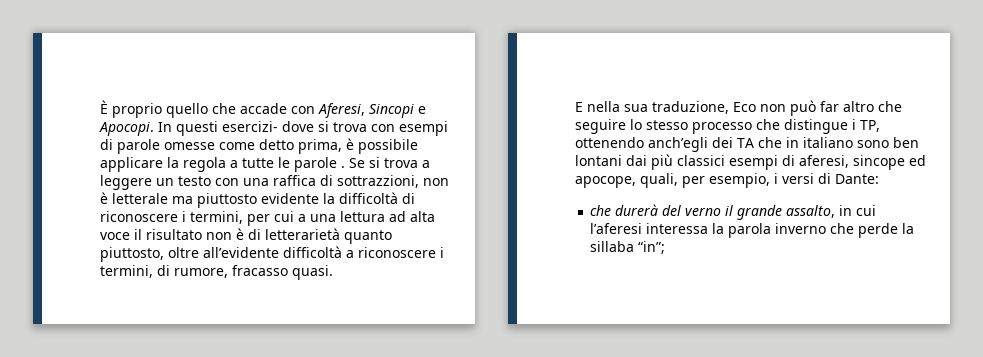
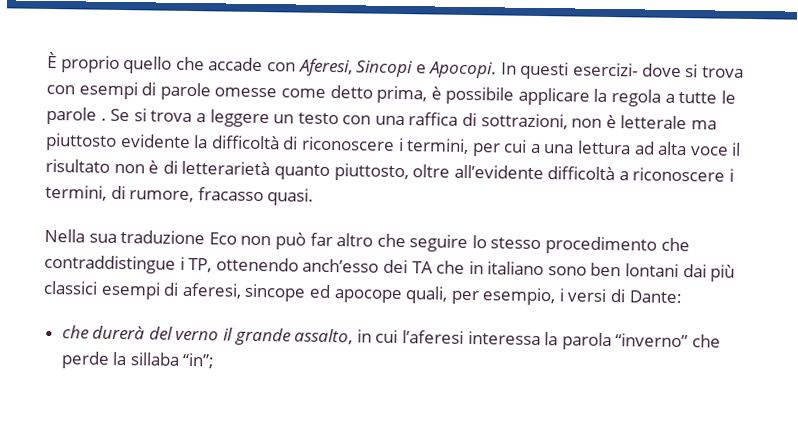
- Se si trova a leggere un testo con una raffica di sottrazzioni, non è letterale ma piuttosto evidente la difficoltà di riconoscere i termini, per cui a una lettura ad alta voce il risultato non è di letterarietà quanto piuttosto, oltre all’evidente difficoltà a riconoscere i termini, di rumore, fracasso quasi.
+ Se si trova a leggere un testo con una raffica di sottrazioni, non è letterale ma piuttosto evidente la difficoltà di riconoscere i termini, per cui a una lettura ad alta voce il risultato non è di letterarietà quanto piuttosto, oltre all’evidente difficoltà a riconoscere i termini, di rumore, fracasso quasi.
- E nella sua traduzione, Eco non può far altro che seguire lo stesso processo che distingue i TP, ottenendo anch’egli dei TA che in italiano sono ben lontani dai più classici esempi di aferesi, sincope ed apocope, quali, per esempio, i versi di Dante:
+ Nella sua traduzione Eco non può far altro che seguire lo stesso procedimento che contraddistingue i TP, ottenendo anch’esso dei TA che in italiano sono ben lontani dai più classici esempi di aferesi, sincope ed apocope quali, per esempio, i versi di Dante:
- che durerà del verno il grande assalto, in cui l’aferesi interessa la parola inverno che perde la sillaba “in”;
+ che durerà del verno il grande assalto, in cui l’aferesi interessa la parola “inverno” che perde la sillaba “in”;

